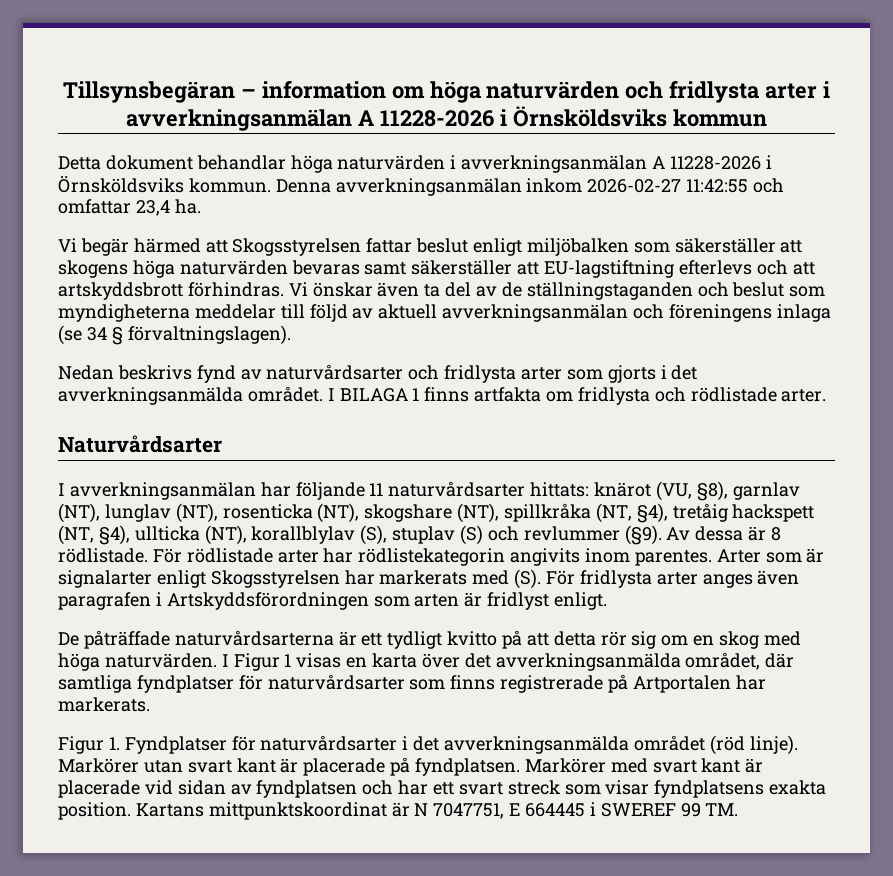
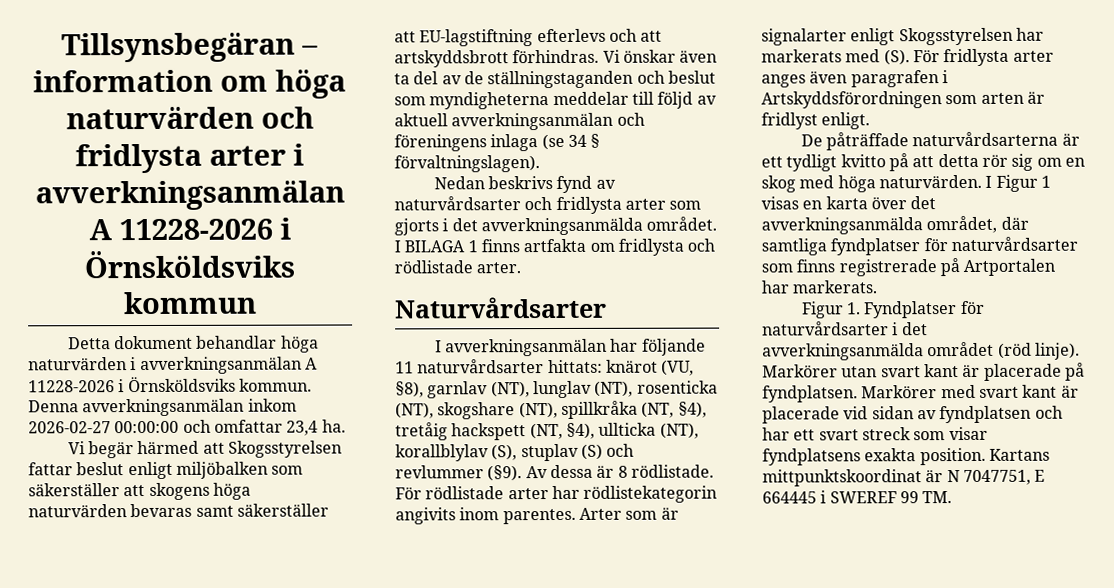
- Denna avverkningsanmälan inkom 2026-02-27 11:42:55 och omfattar 23,4 ha.
+ Denna avverkningsanmälan inkom 2026-02-27 00:00:00 och omfattar 23,4 ha.

